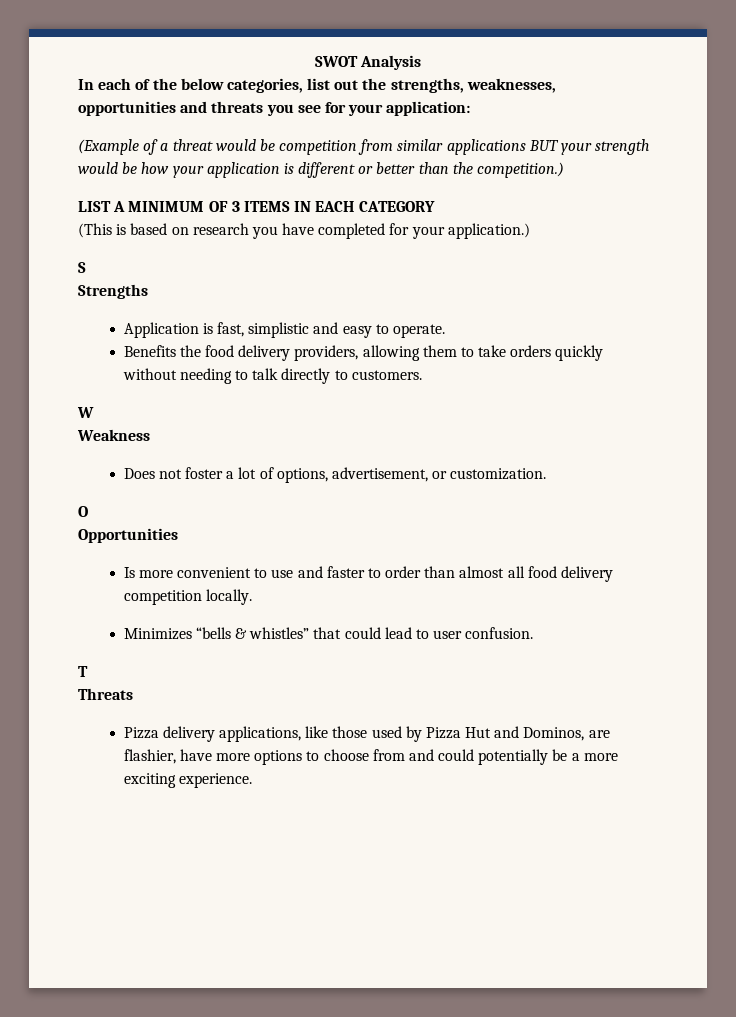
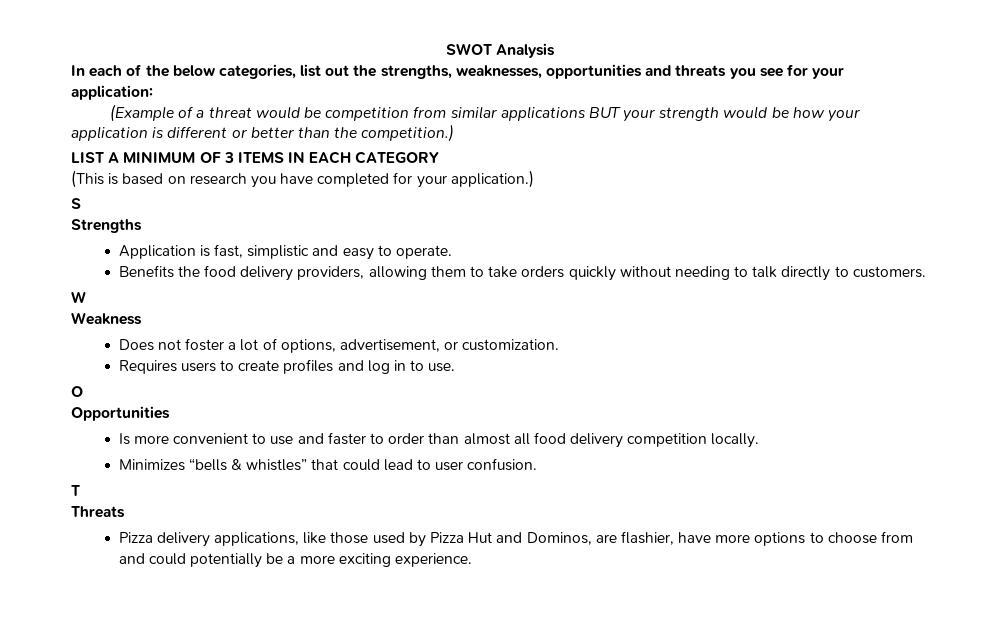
+ Requires users to create profiles and log in to use.

